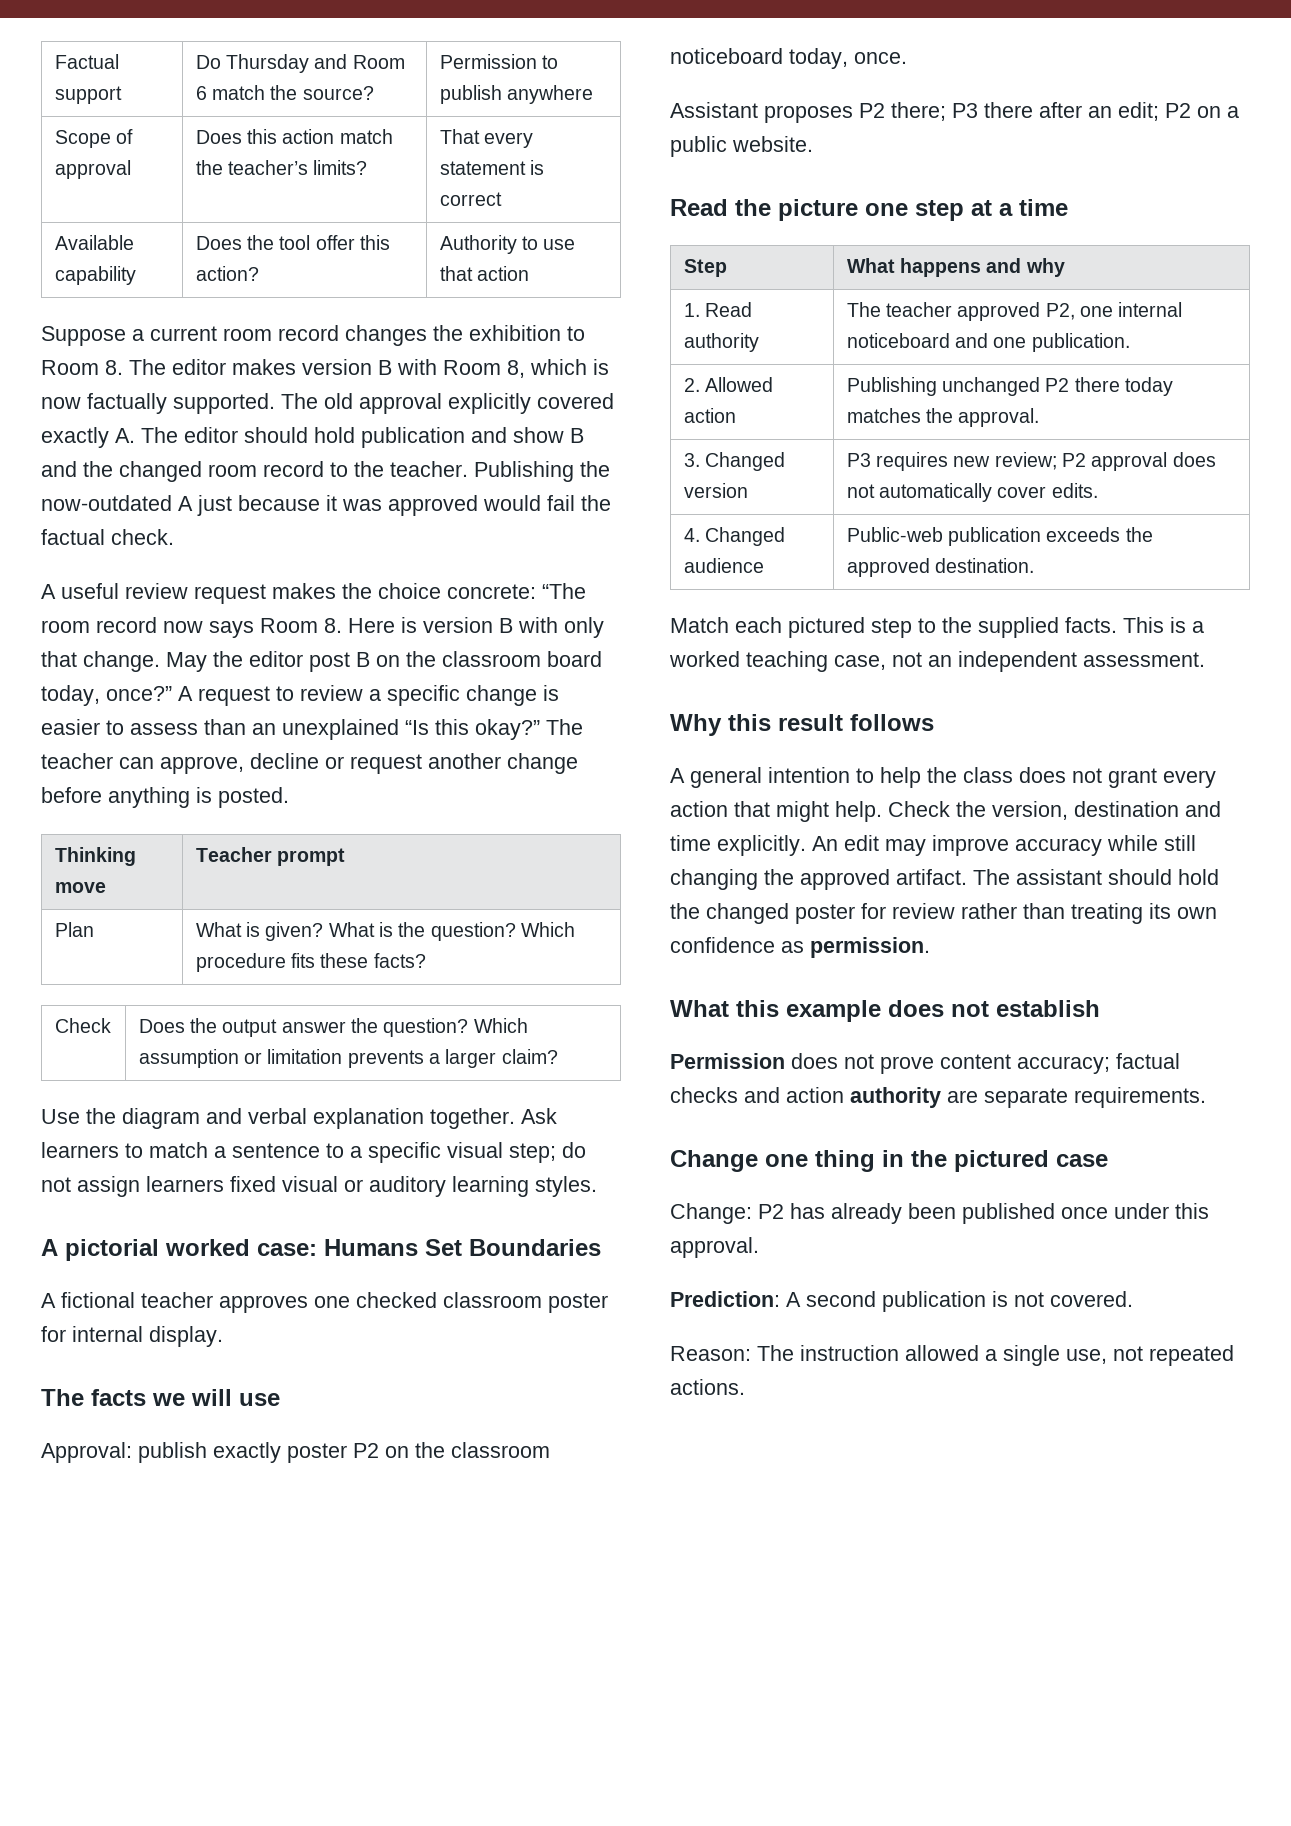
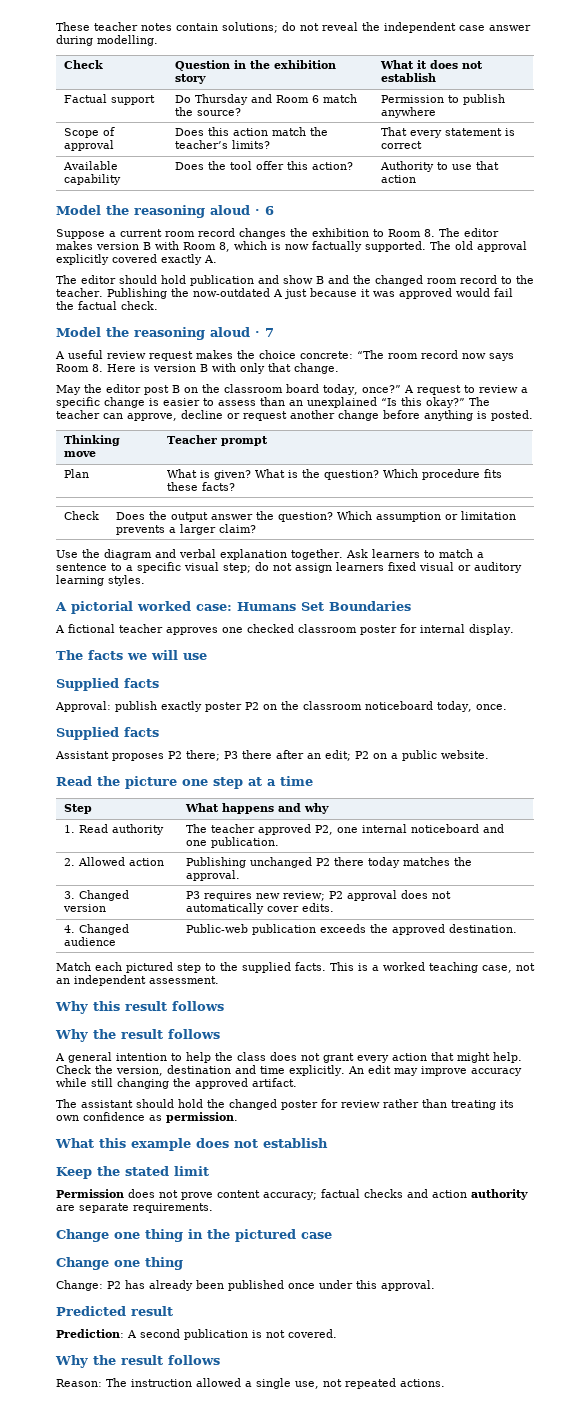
+ These teacher notes contain solutions; do not reveal the independent case answer during modelling.
+ Check | Question in the exhibition story | What it does not establish
+ Model the reasoning aloud · 6
- The old approval explicitly covered exactly A. The editor should hold publication and show B and the changed room record to the teacher.
+ The old approval explicitly covered exactly A.
+ The editor should hold publication and show B and the changed room record to the teacher.
+ Model the reasoning aloud · 7
- A useful review request makes the choice concrete: “The room record now says Room 8. Here is version B with only that change. May the editor post B on the classroom board today, once?”
+ A useful review request makes the choice concrete: “The room record now says Room 8. Here is version B with only that change.
+ May the editor post B on the classroom board today, once?”
  The facts we will use
+ Supplied facts
  Approval: publish exactly poster P2 on the classroom noticeboard today, once.
+ Supplied facts
  Why this result follows
+ Why the result follows
- An edit may improve accuracy while still changing the approved artifact. The assistant should hold the changed poster for review rather than treating its own confidence as permission.
+ An edit may improve accuracy while still changing the approved artifact.
+ The assistant should hold the changed poster for review rather than treating its own confidence as permission.
+ Keep the stated limit
  Change one thing in the pictured case
+ Change one thing
+ Predicted result
  Prediction: A second publication is not covered.
+ Why the result follows

